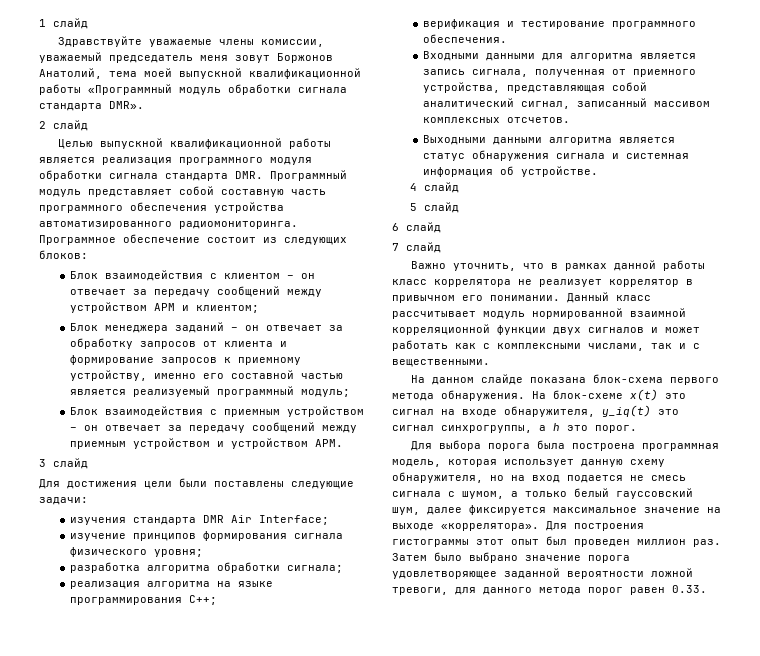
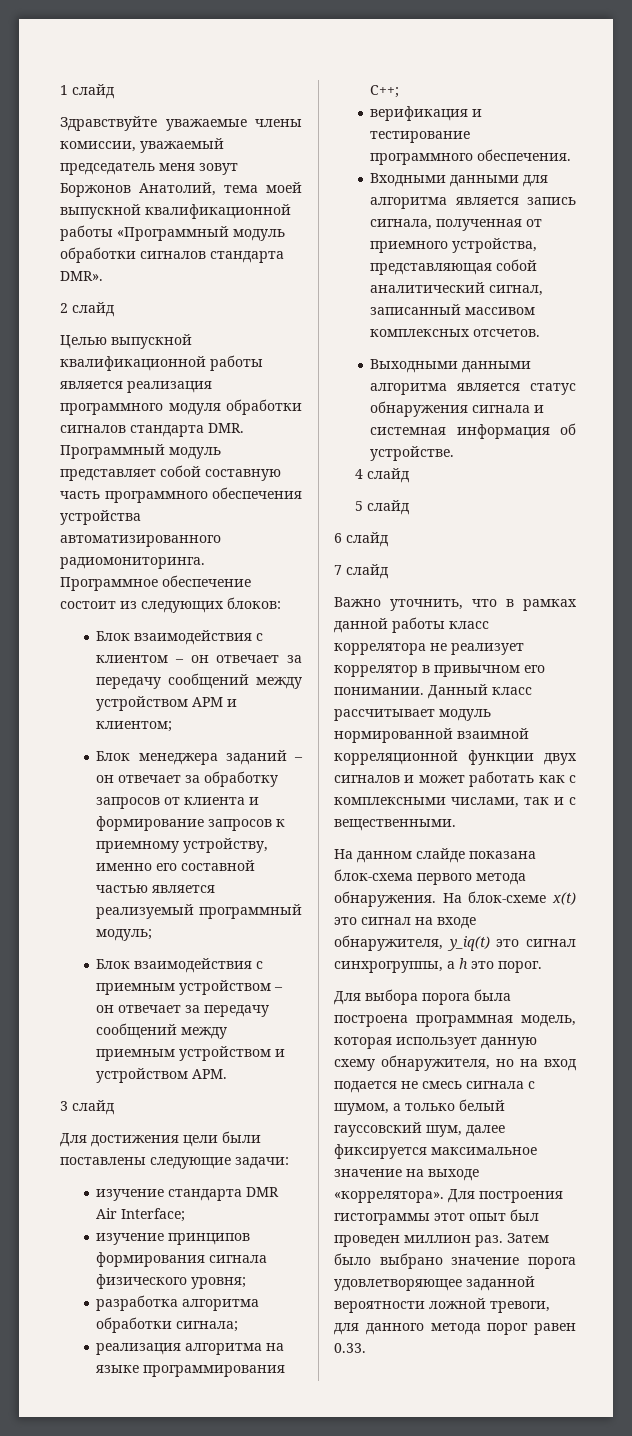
- Здравствуйте уважаемые члены комиссии, уважаемый председатель меня зовут Боржонов Анатолий, тема моей выпускной квалификационной работы «Программный модуль обработки сигнала стандарта DMR».
+ Здравствуйте уважаемые члены комиссии, уважаемый председатель меня зовут Боржонов Анатолий, тема моей выпускной квалификационной работы «Программный модуль обработки сигналов стандарта DMR».
- Целью выпускной квалификационной работы является реализация программного модуля обработки сигнала стандарта DMR. Программный модуль представляет собой составную часть программного обеспечения устройства автоматизированного радиомониторинга.
+ Целью выпускной квалификационной работы является реализация программного модуля обработки сигналов стандарта DMR. Программный модуль представляет собой составную часть программного обеспечения устройства автоматизированного радиомониторинга.
- изучения стандарта DMR Air Interface;
+ изучение стандарта DMR Air Interface;

